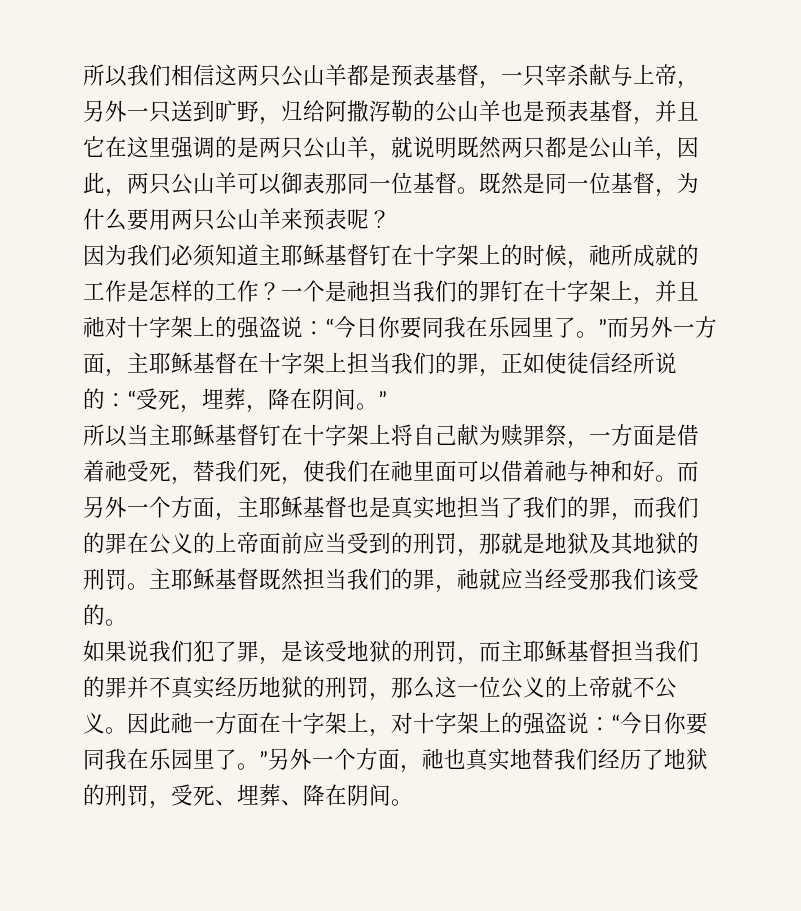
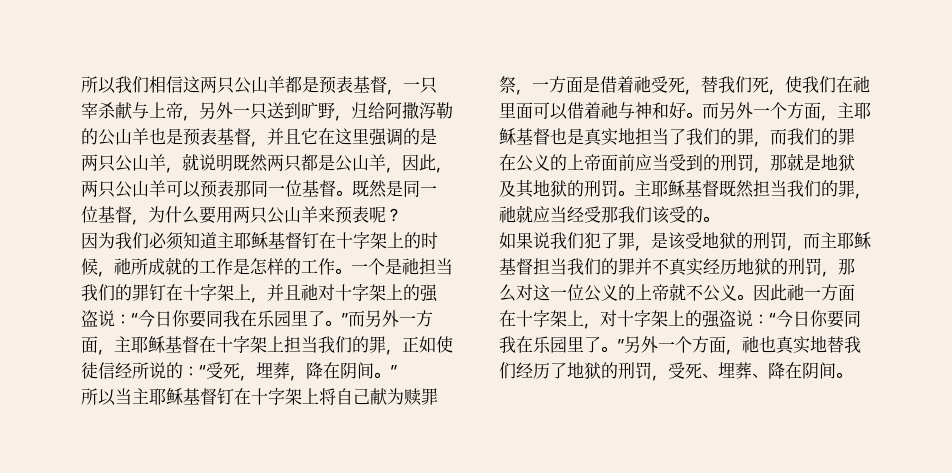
- 所以我们相信这两只公山羊都是预表基督，一只宰杀献与上帝，另外一只送到旷野，归给阿撒泻勒的公山羊也是预表基督，并且它在这里强调的是两只公山羊，就说明既然两只都是公山羊，因此，两只公山羊可以御表那同一位基督。
+ 所以我们相信这两只公山羊都是预表基督，一只宰杀献与上帝，另外一只送到旷野，归给阿撒泻勒的公山羊也是预表基督，并且它在这里强调的是两只公山羊，就说明既然两只都是公山羊，因此，两只公山羊可以预表那同一位基督。
- 因为我们必须知道主耶稣基督钉在十字架上的时候，祂所成就的工作是怎样的工作？
+ 因为我们必须知道主耶稣基督钉在十字架上的时候，祂所成就的工作是怎样的工作。
- 如果说我们犯了罪，是该受地狱的刑罚，而主耶稣基督担当我们的罪并不真实经历地狱的刑罚，那么这一位公义的上帝就不公义。
+ 如果说我们犯了罪，是该受地狱的刑罚，而主耶稣基督担当我们的罪并不真实经历地狱的刑罚，那么对这一位公义的上帝就不公义。

